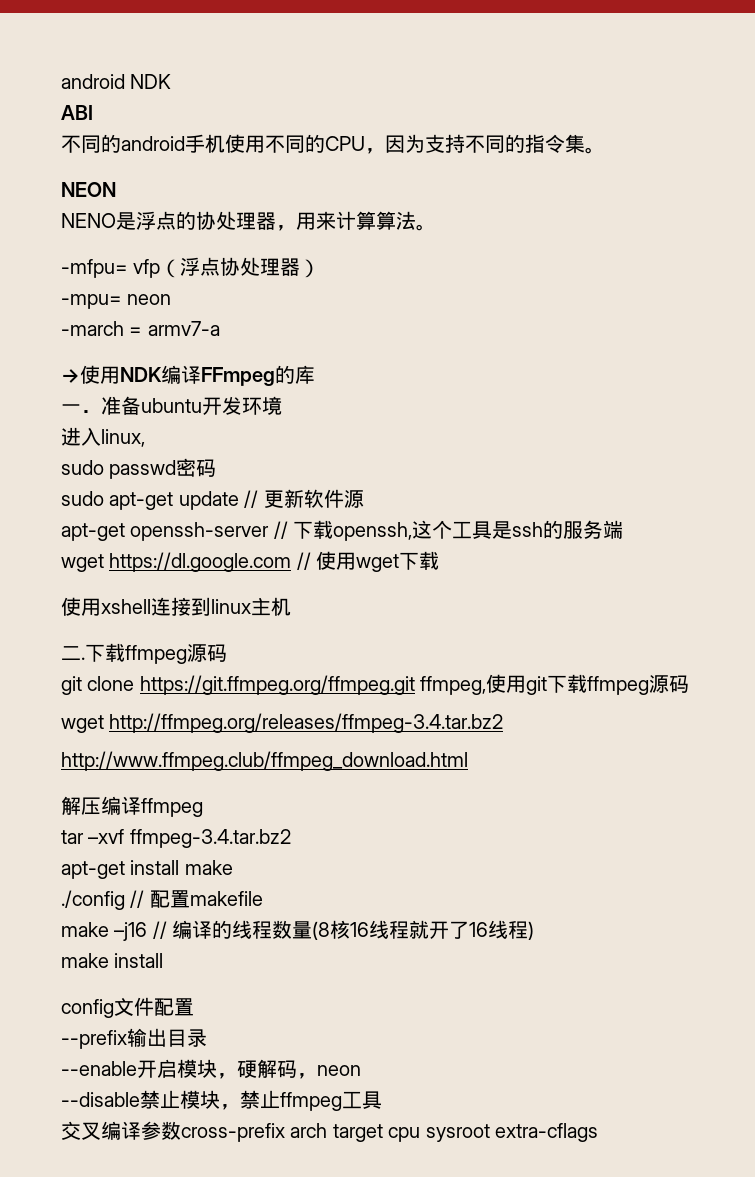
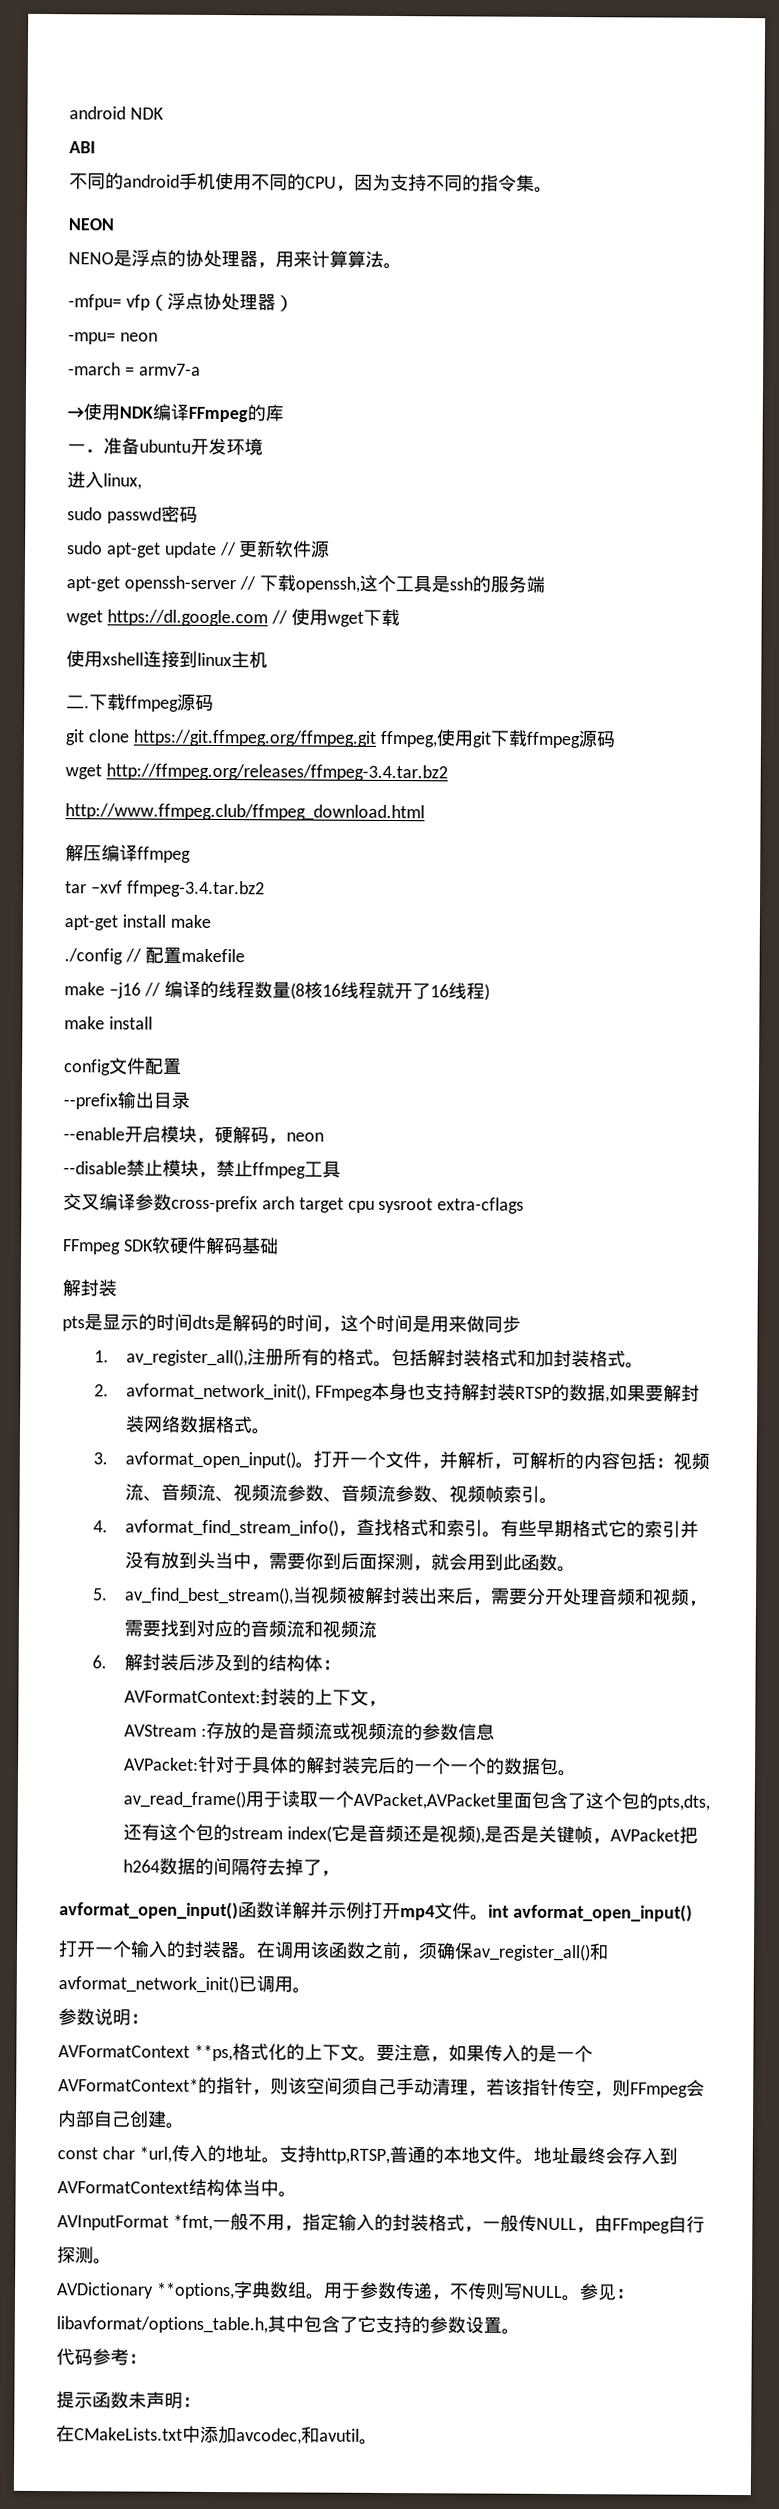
+ FFmpeg SDK软硬件解码基础
+ 解封装
+ pts是显示的时间dts是解码的时间，这个时间是用来做同步
+ 1. av_register_all(),注册所有的格式。包括解封装格式和加封装格式。
+ 2. avformat_network_init(), FFmpeg本身也支持解封装RTSP的数据,如果要解封装网络数据格式。
+ 3. avformat_open_input()。打开一个文件，并解析，可解析的内容包括：视频流、音频流、视频流参数、音频流参数、视频帧索引。
+ 4. avformat_find_stream_info()，查找格式和索引。有些早期格式它的索引并没有放到头当中，需要你到后面探测，就会用到此函数。
+ 5. av_find_best_stream(),当视频被解封装出来后，需要分开处理音频和视频，需要找到对应的音频流和视频流
+ 6.解封装后涉及到的结构体：
+ AVFormatContext:封装的上下文，
+ AVStream :存放的是音频流或视频流的参数信息
+ AVPacket:针对于具体的解封装完后的一个一个的数据包。
+ av_read_frame()用于读取一个AVPacket,AVPacket里面包含了这个包的pts,dts,还有这个包的stream index(它是音频还是视频),是否是关键帧，AVPacket把h264数据的间隔符去掉了，
+ avformat_open_input()函数详解并示例打开mp4文件。int avformat_open_input()
+ 打开一个输入的封装器。在调用该函数之前，须确保av_register_all()和avformat_network_init()已调用。
+ 参数说明：
+ AVFormatContext **ps,格式化的上下文。要注意，如果传入的是一个AVFormatContext*的指针，则该空间须自己手动清理，若该指针传空，则FFmpeg会内部自己创建。
+ const char *url,传入的地址。支持http,RTSP,普通的本地文件。地址最终会存入到AVFormatContext结构体当中。
+ AVInputFormat *fmt,一般不用，指定输入的封装格式，一般传NULL，由FFmpeg自行探测。
+ AVDictionary **options,字典数组。用于参数传递，不传则写NULL。参见：libavformat/options_table.h,其中包含了它支持的参数设置。
+ 代码参考：
+ 提示函数未声明：
+ 在CMakeLists.txt中添加avcodec,和avutil。

